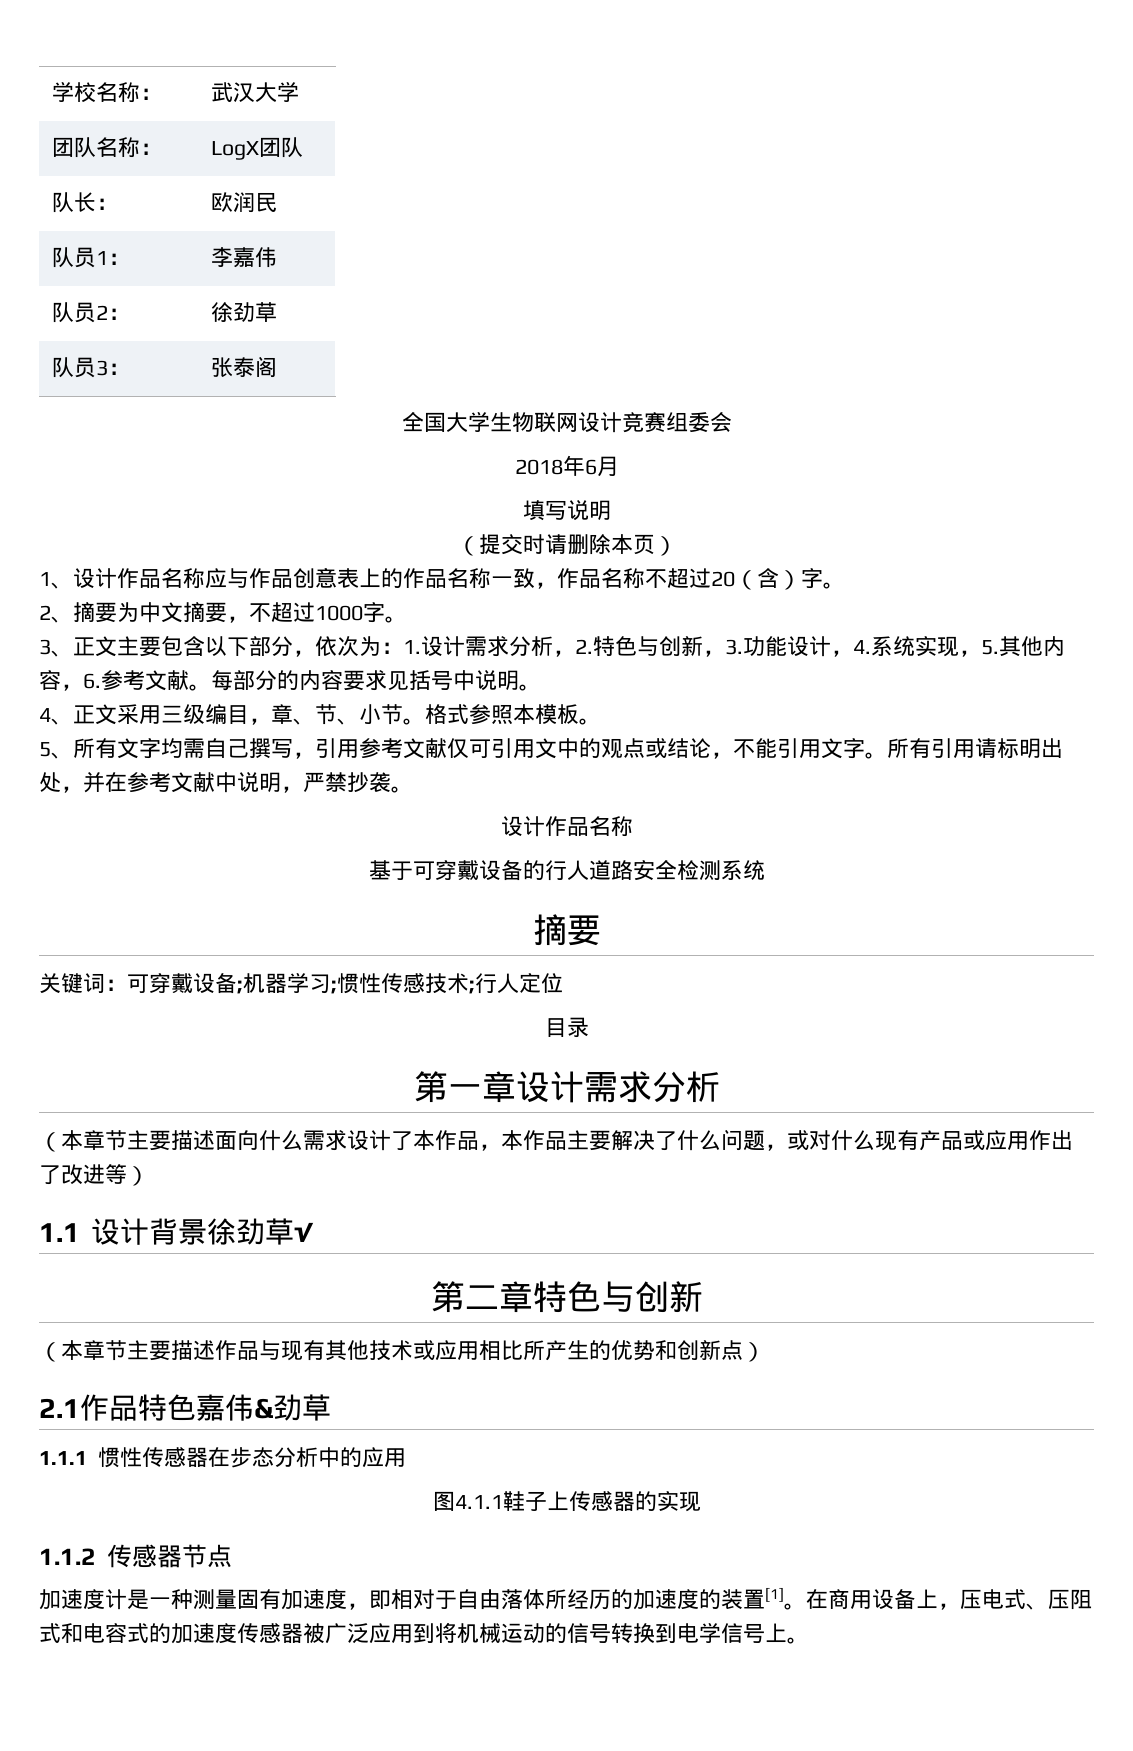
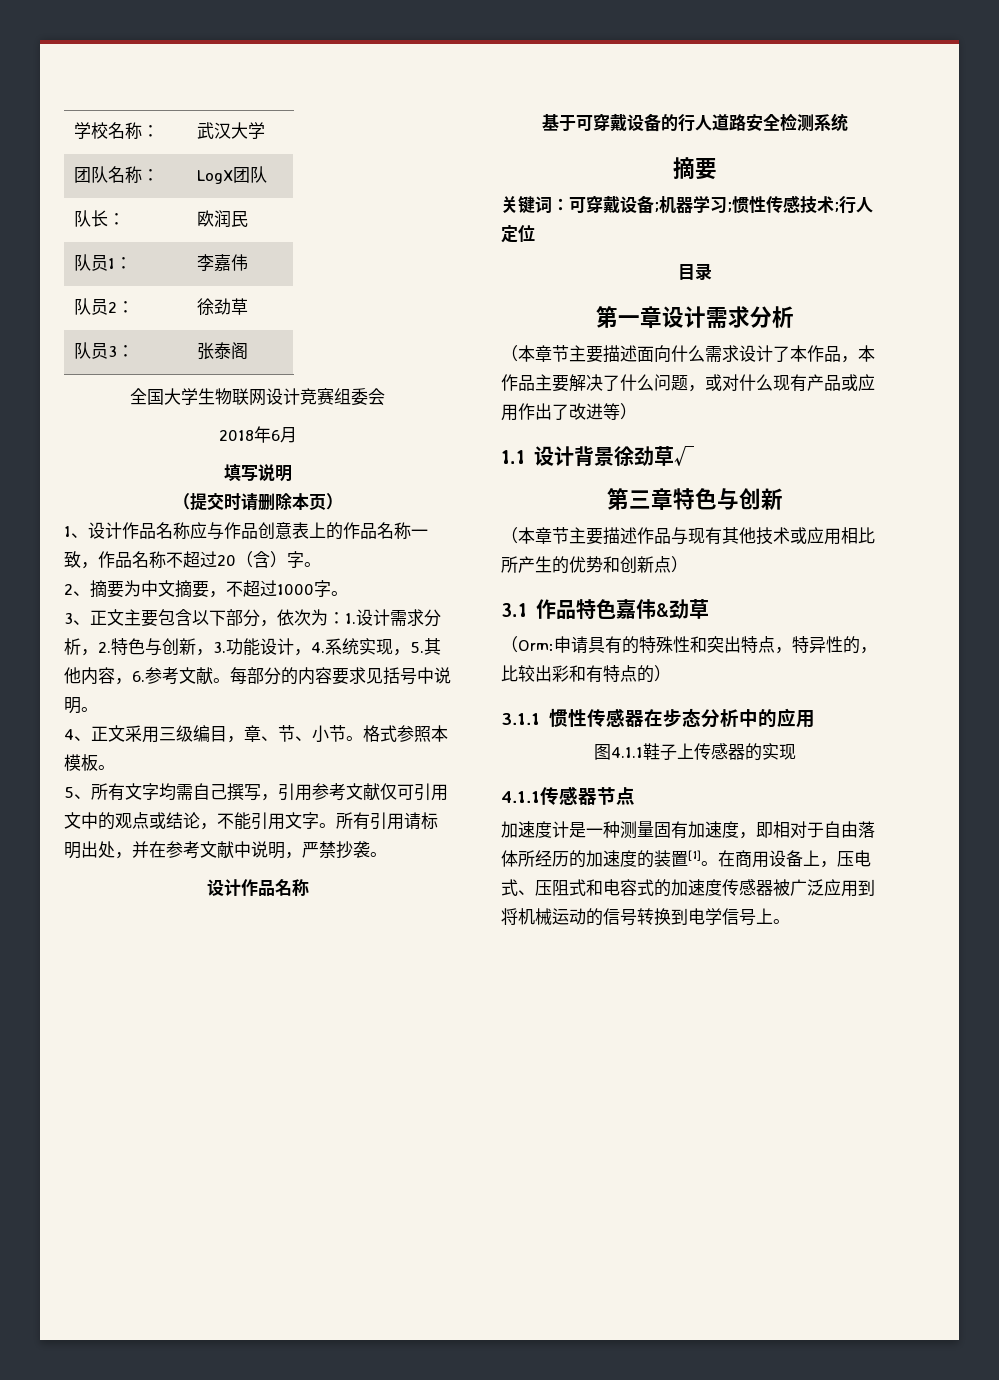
- 第二章特色与创新
+ 第三章特色与创新
- 2.1作品特色嘉伟&劲草
+ 3.1作品特色嘉伟&劲草
- 1.1.1惯性传感器在步态分析中的应用
+ （Orm:申请具有的特殊性和突出特点，特异性的，比较出彩和有特点的）
+ 3.1.1惯性传感器在步态分析中的应用
- 1.1.2传感器节点
+ 4.1.1传感器节点

